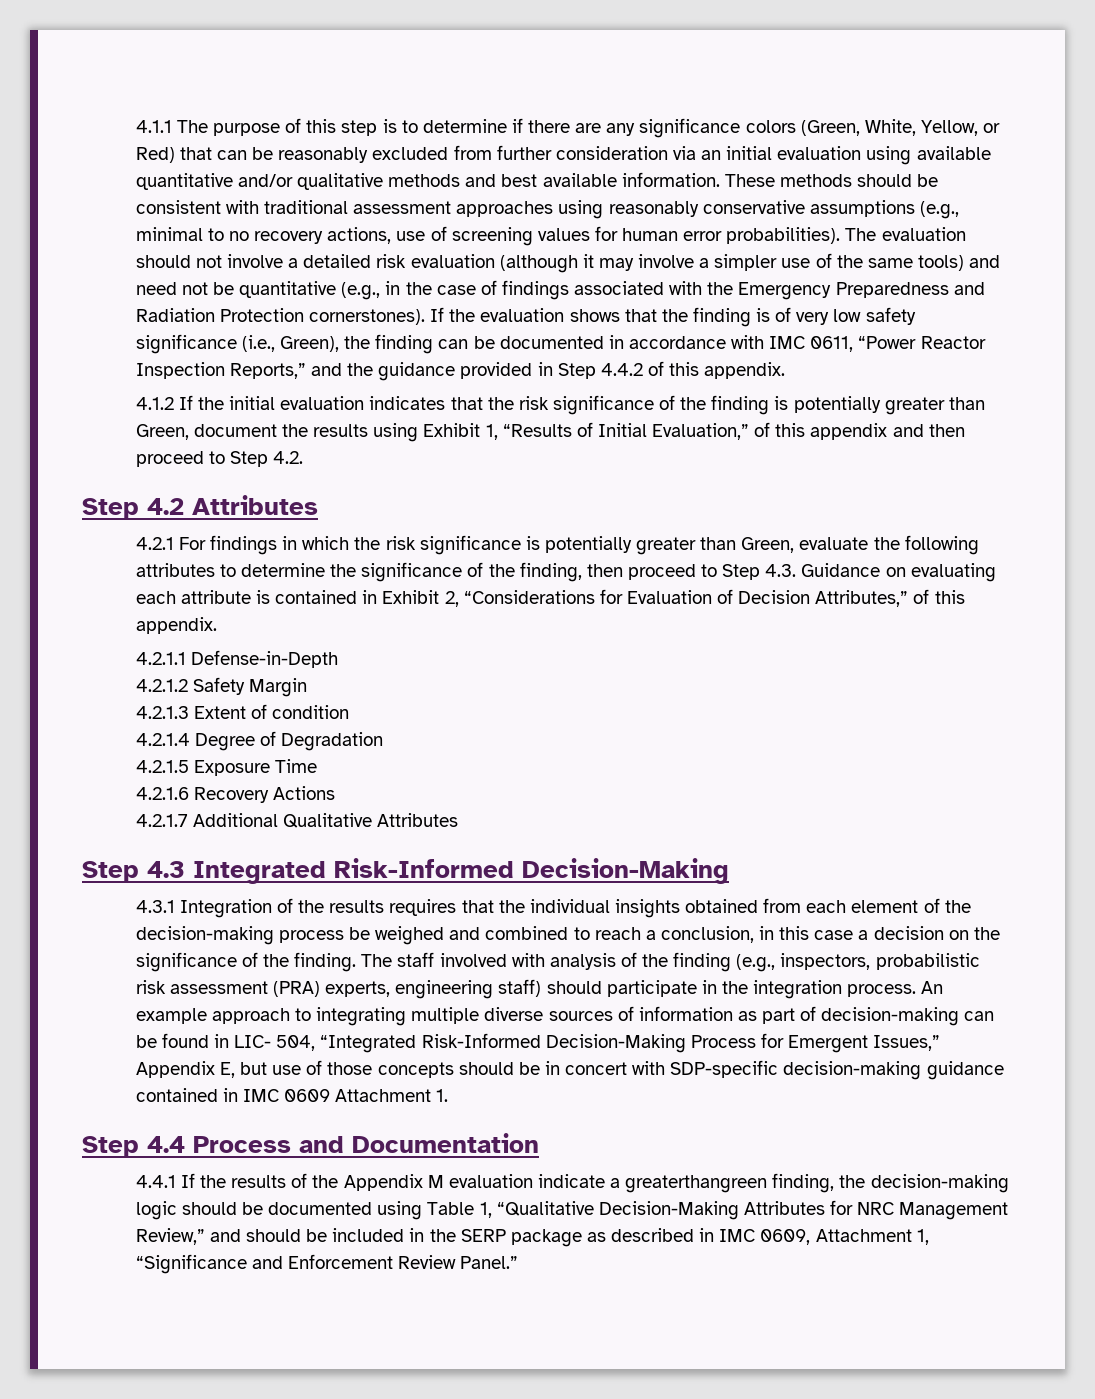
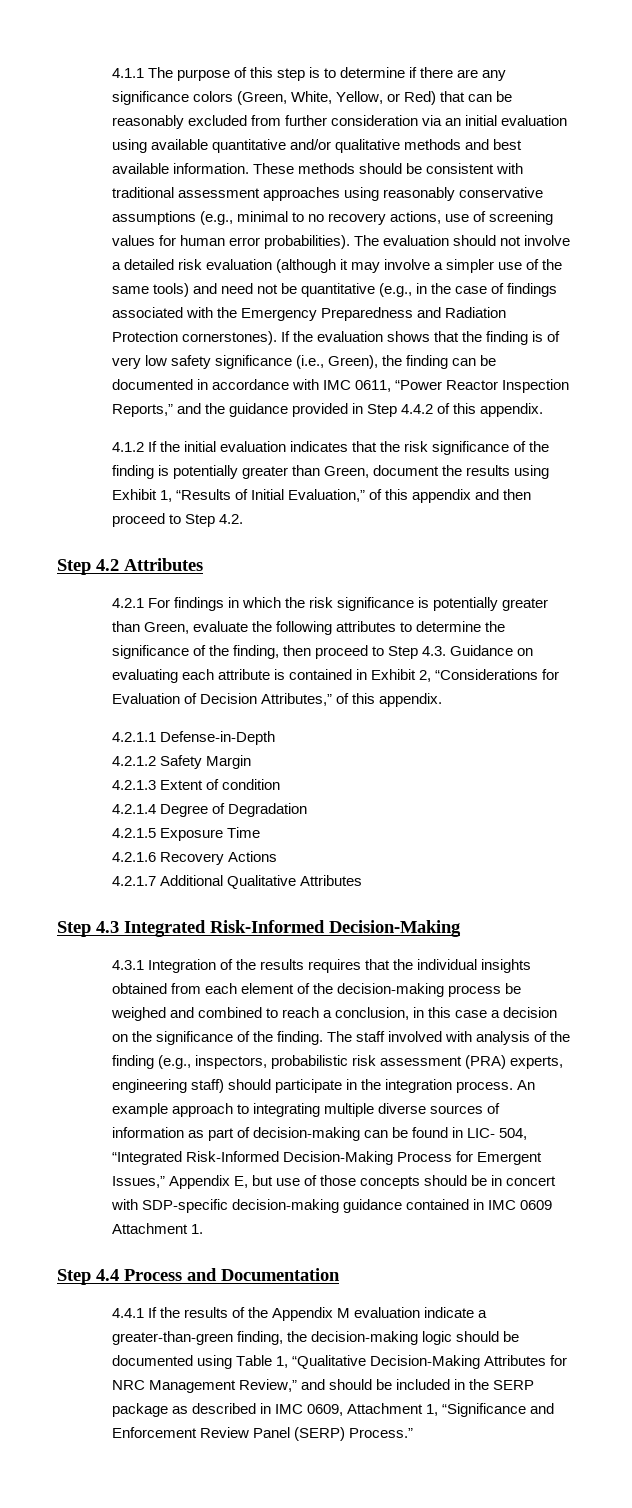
- 4.4.1 If the results of the Appendix M evaluation indicate a greaterthangreen finding, the decision-making logic should be documented using Table 1, “Qualitative Decision-Making Attributes for NRC Management Review,” and should be included in the SERP package as described in IMC 0609, Attachment 1, “Significance and Enforcement Review Panel.”
+ 4.4.1 If the results of the Appendix M evaluation indicate a greater-than-green finding, the decision-making logic should be documented using Table 1, “Qualitative Decision-Making Attributes for NRC Management Review,” and should be included in the SERP package as described in IMC 0609, Attachment 1, “Significance and Enforcement Review Panel (SERP) Process.”

